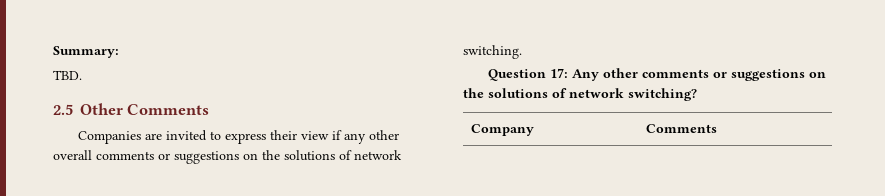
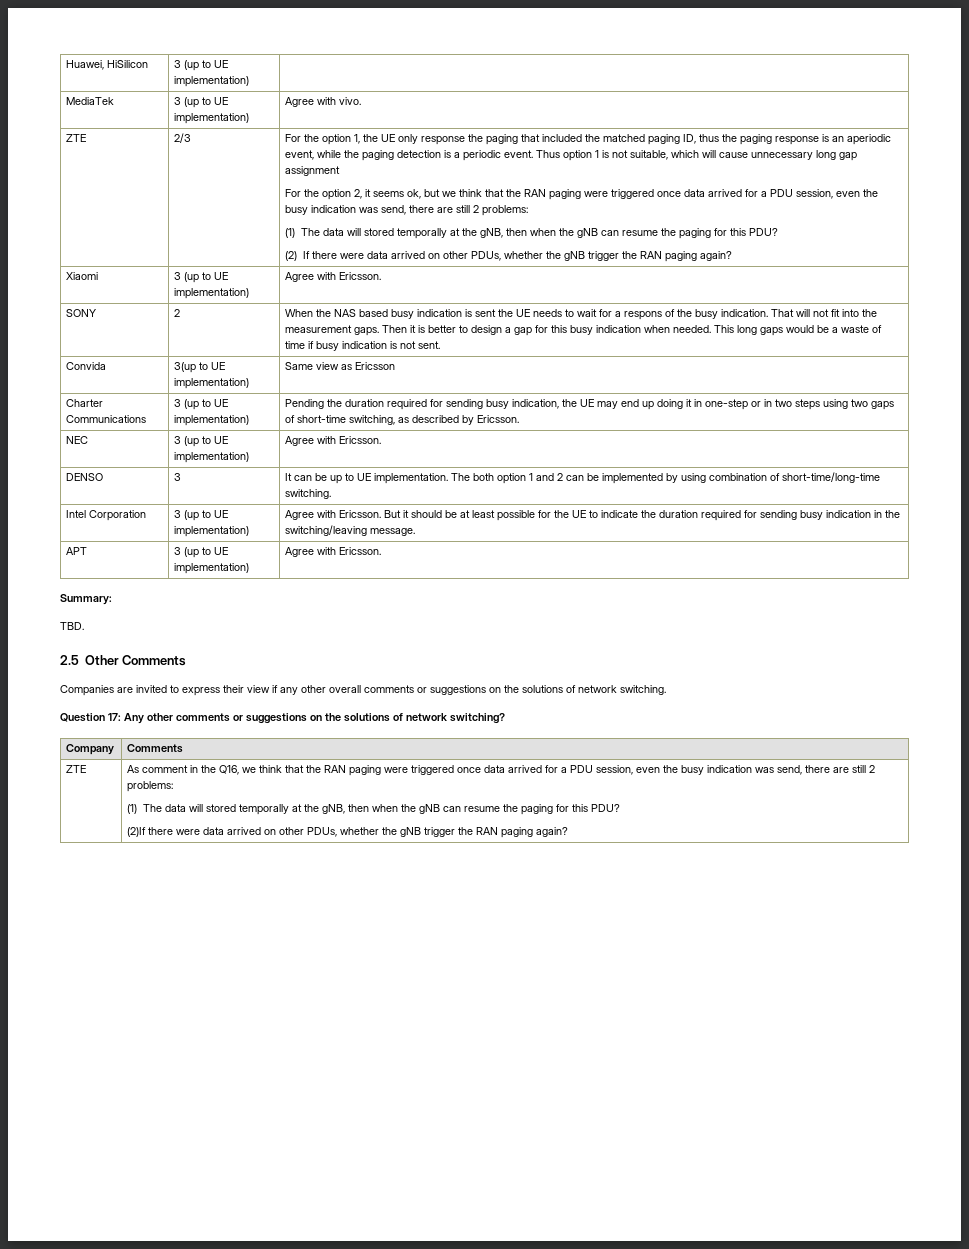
+ Huawei, HiSilicon | 3 (up to UE implementation) |
+ MediaTek | 3 (up to UE implementation) | Agree with vivo.
+ ZTE | 2/3 | For the option 1, the UE only response the paging that included the matched paging ID, thus the paging response is an aperiodic event, while the paging detection is a periodic event. Thus option 1 is not suitable, which will cause unnecessary long gap assignment
+ For the option 2, it seems ok, but we think that the RAN paging were triggered once data arrived for a PDU session, even the busy indication was send, there are still 2 problems:
+ (1) The data will stored temporally at the gNB, then when the gNB can resume the paging for this PDU?
+ (2) If there were data arrived on other PDUs, whether the gNB trigger the RAN paging again?
+ Xiaomi | 3 (up to UE implementation) | Agree with Ericsson.
+ SONY | 2 | When the NAS based busy indication is sent the UE needs to wait for a respons of the busy indication. That will not fit into the measurement gaps. Then it is better to design a gap for this busy indication when needed. This long gaps would be a waste of time if busy indication is not sent.
+ Convida | 3(up to UE implementation) | Same view as Ericsson
+ Charter Communications | 3 (up to UE implementation) | Pending the duration required for sending busy indication, the UE may end up doing it in one-step or in two steps using two gaps of short-time switching, as described by Ericsson.
+ NEC | 3 (up to UE implementation) | Agree with Ericsson.
+ DENSO | 3 | It can be up to UE implementation. The both option 1 and 2 can be implemented by using combination of short-time/long-time switching.
+ Intel Corporation | 3 (up to UE implementation) | Agree with Ericsson. But it should be at least possible for the UE to indicate the duration required for sending busy indication in the switching/leaving message.
+ APT | 3 (up to UE implementation) | Agree with Ericsson.
+ ZTE | As comment in the Q16, we think that the RAN paging were triggered once data arrived for a PDU session, even the busy indication was send, there are still 2 problems:
+ (1) The data will stored temporally at the gNB, then when the gNB can resume the paging for this PDU?
+ (2)If there were data arrived on other PDUs, whether the gNB trigger the RAN paging again?

